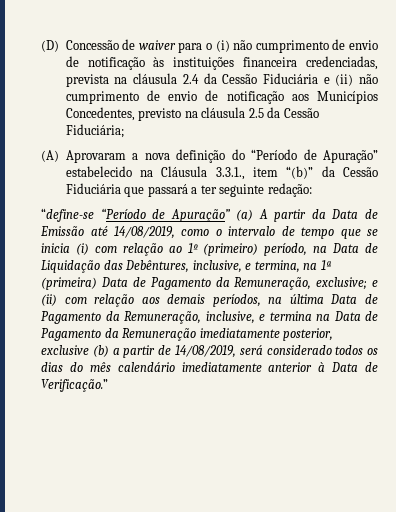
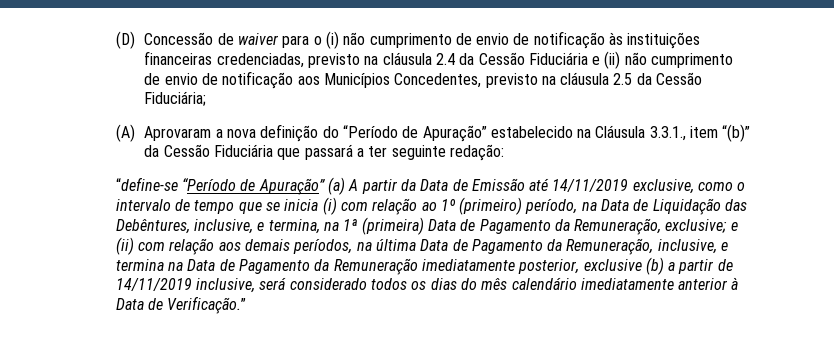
- (D) Concessão de waiver para o (i) não cumprimento de envio de notificação às instituições financeira credenciadas, prevista na cláusula 2.4 da Cessão Fiduciária e (ii) não cumprimento de envio de notificação aos Municípios Concedentes, previsto na cláusula 2.5 da Cessão Fiduciária;
+ (D) Concessão de waiver para o (i) não cumprimento de envio de notificação às instituições financeiras credenciadas, previsto na cláusula 2.4 da Cessão Fiduciária e (ii) não cumprimento de envio de notificação aos Municípios Concedentes, previsto na cláusula 2.5 da Cessão Fiduciária;
- “define-se “Período de Apuração” (a) A partir da Data de Emissão até 14/08/2019, como o intervalo de tempo que se inicia (i) com relação ao 1º (primeiro) período, na Data de Liquidação das Debêntures, inclusive, e termina, na 1ª (primeira) Data de Pagamento da Remuneração, exclusive;
+ “define-se “Período de Apuração” (a) A partir da Data de Emissão até 14/11/2019 exclusive, como o intervalo de tempo que se inicia (i) com relação ao 1º (primeiro) período, na Data de Liquidação das Debêntures, inclusive, e termina, na 1ª (primeira) Data de Pagamento da Remuneração, exclusive;
- e (ii) com relação aos demais períodos, na última Data de Pagamento da Remuneração, inclusive, e termina na Data de Pagamento da Remuneração imediatamente posterior, exclusive (b) a partir de 14/08/2019, será considerado todos os dias do mês calendário imediatamente anterior à Data de Verificação.”
+ e (ii) com relação aos demais períodos, na última Data de Pagamento da Remuneração, inclusive, e termina na Data de Pagamento da Remuneração imediatamente posterior, exclusive (b) a partir de 14/11/2019 inclusive, será considerado todos os dias do mês calendário imediatamente anterior à Data de Verificação.”

